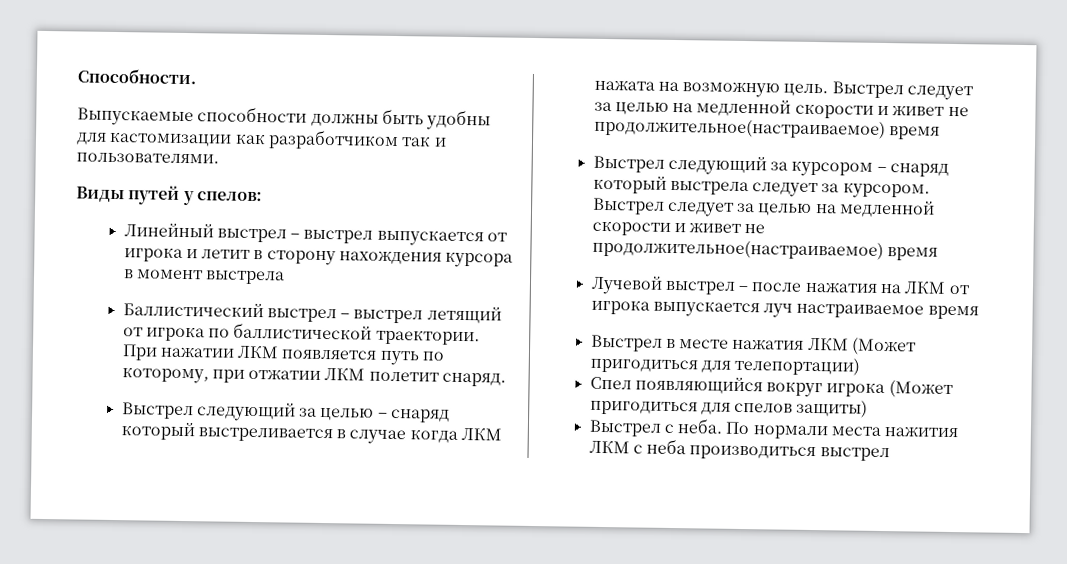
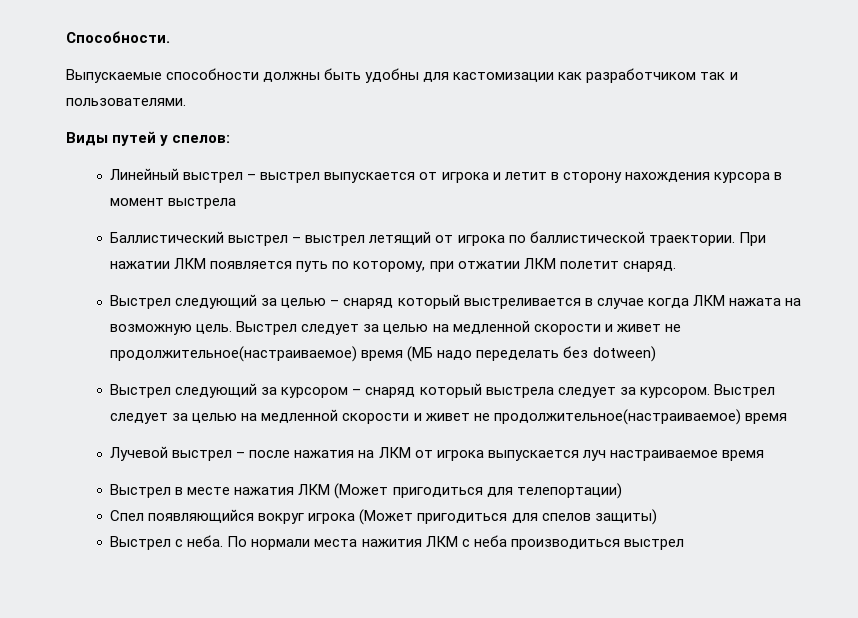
- Выстрел следующий за целью – снаряд который выстреливается в случае когда ЛКМ нажата на возможную цель. Выстрел следует за целью на медленной скорости и живет не продолжительное(настраиваемое) время
+ Выстрел следующий за целью – снаряд который выстреливается в случае когда ЛКМ нажата на возможную цель. Выстрел следует за целью на медленной скорости и живет не продолжительное(настраиваемое) время (МБ надо переделать без dotween)

